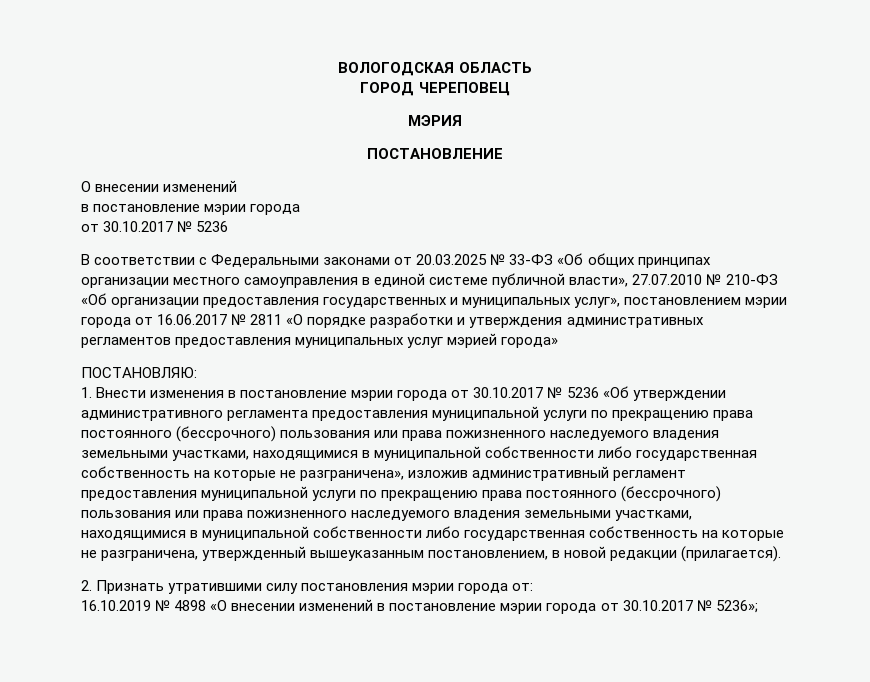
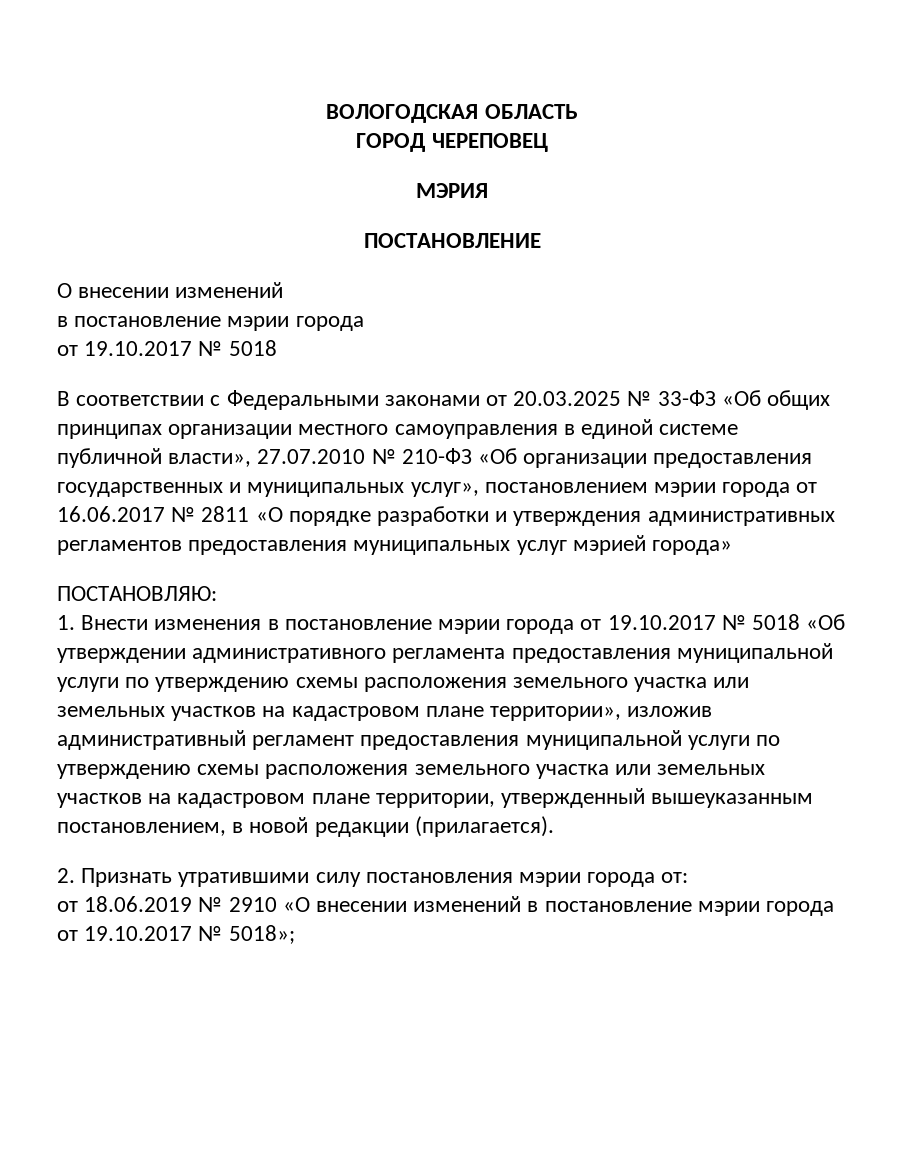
  О внесении изменений
  в постановление мэрии города
- от 30.10.2017 № 5236
+ от 19.10.2017 № 5018
- 1. Внести изменения в постановление мэрии города от 30.10.2017 № 5236 «Об утверждении административного регламента предоставления муниципальной услуги по прекращению права постоянного (бессрочного) пользования или права пожизненного наследуемого владения земельными участками, находящимися в муниципальной собственности либо государственная собственность на которые не разграничена», изложив административный регламент предоставления муниципальной услуги по прекращению права постоянного (бессрочного) пользования или права пожизненного наследуемого владения земельными участками, находящимися в муниципальной собственности либо государственная собственность на которые не разграничена, утвержденный вышеуказанным постановлением, в новой редакции (прилагается).
+ 1. Внести изменения в постановление мэрии города от 19.10.2017 № 5018 «Об утверждении административного регламента предоставления муниципальной услуги по утверждению схемы расположения земельного участка или земельных участков на кадастровом плане территории», изложив административный регламент предоставления муниципальной услуги по утверждению схемы расположения земельного участка или земельных участков на кадастровом плане территории, утвержденный вышеуказанным постановлением, в новой редакции (прилагается).
- 16.10.2019 № 4898 «О внесении изменений в постановление мэрии города от 30.10.2017 № 5236»;
+ от 18.06.2019 № 2910 «О внесении изменений в постановление мэрии города от 19.10.2017 № 5018»;

